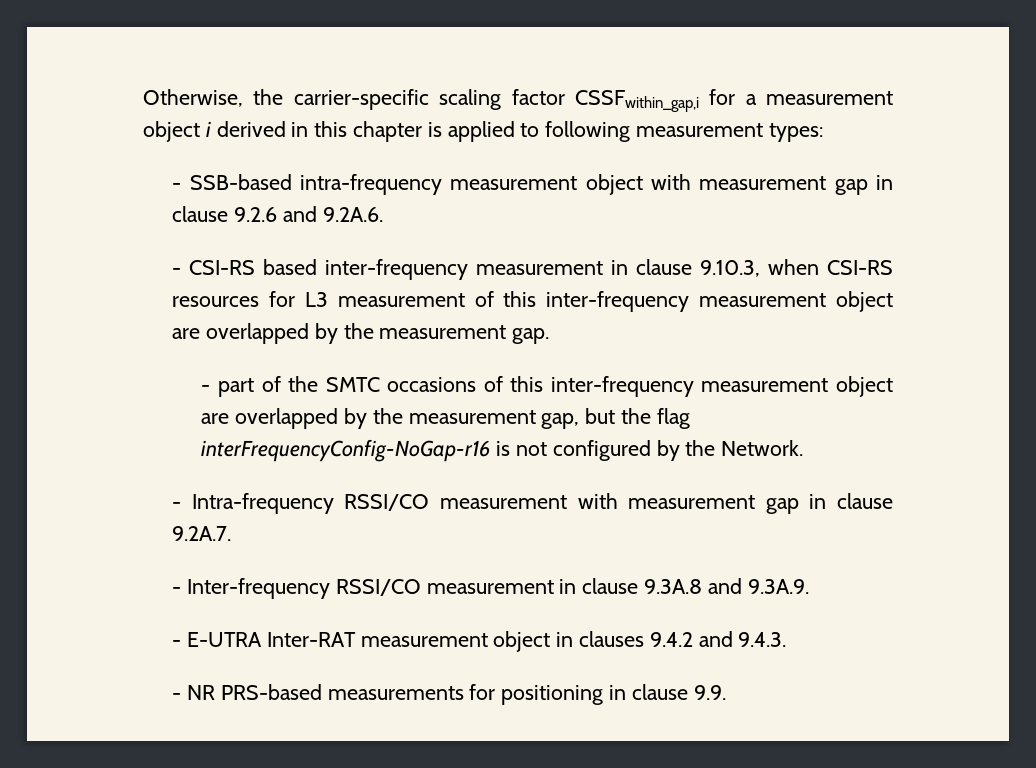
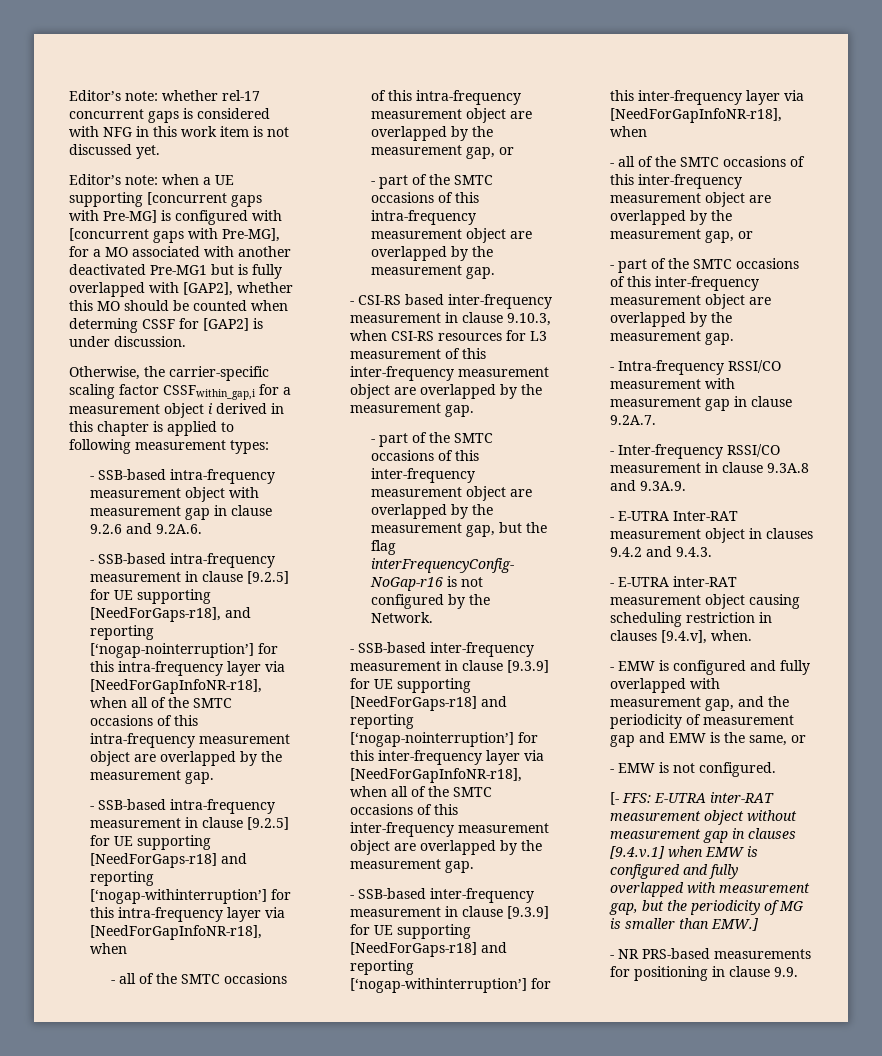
+ Editor’s note: whether rel-17 concurrent gaps is considered with NFG in this work item is not discussed yet.
+ Editor’s note: when a UE supporting [concurrent gaps with Pre-MG] is configured with [concurrent gaps with Pre-MG], for a MO associated with another deactivated Pre-MG1 but is fully overlapped with [GAP2], whether this MO should be counted when determing CSSF for [GAP2] is under discussion.
+ - SSB-based intra-frequency measurement in clause [9.2.5] for UE supporting [NeedForGaps-r18], and reporting [‘nogap-nointerruption’] for this intra-frequency layer via [NeedForGapInfoNR-r18], when all of the SMTC occasions of this intra-frequency measurement object are overlapped by the measurement gap.
+ - SSB-based intra-frequency measurement in clause [9.2.5] for UE supporting [NeedForGaps-r18] and reporting [‘nogap-withinterruption’] for this intra-frequency layer via [NeedForGapInfoNR-r18], when
+ - all of the SMTC occasions of this intra-frequency measurement object are overlapped by the measurement gap, or
+ - part of the SMTC occasions of this intra-frequency measurement object are overlapped by the measurement gap.
+ - SSB-based inter-frequency measurement in clause [9.3.9] for UE supporting [NeedForGaps-r18] and reporting [‘nogap-nointerruption’] for this inter-frequency layer via [NeedForGapInfoNR-r18], when all of the SMTC occasions of this inter-frequency measurement object are overlapped by the measurement gap.
+ - SSB-based inter-frequency measurement in clause [9.3.9] for UE supporting [NeedForGaps-r18] and reporting [‘nogap-withinterruption’] for this inter-frequency layer via [NeedForGapInfoNR-r18], when
+ - all of the SMTC occasions of this inter-frequency measurement object are overlapped by the measurement gap, or
+ - part of the SMTC occasions of this inter-frequency measurement object are overlapped by the measurement gap.
+ - E-UTRA inter-RAT measurement object causing scheduling restriction in clauses [9.4.v], when.
+ - EMW is configured and fully overlapped with measurement gap, and the periodicity of measurement gap and EMW is the same, or
+ - EMW is not configured.
+ [- FFS: E-UTRA inter-RAT measurement object without measurement gap in clauses [9.4.v.1] when EMW is configured and fully overlapped with measurement gap, but the periodicity of MG is smaller than EMW.]

